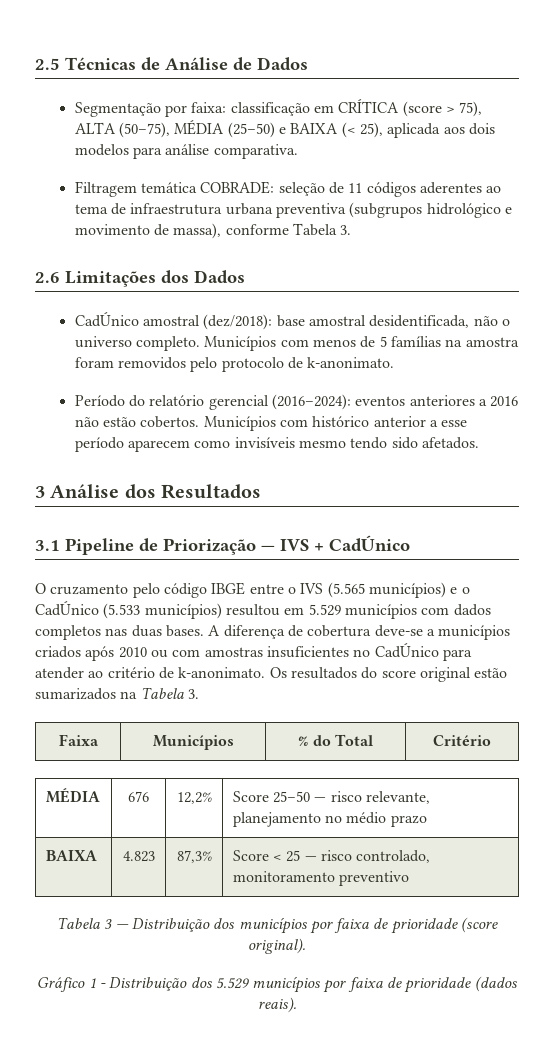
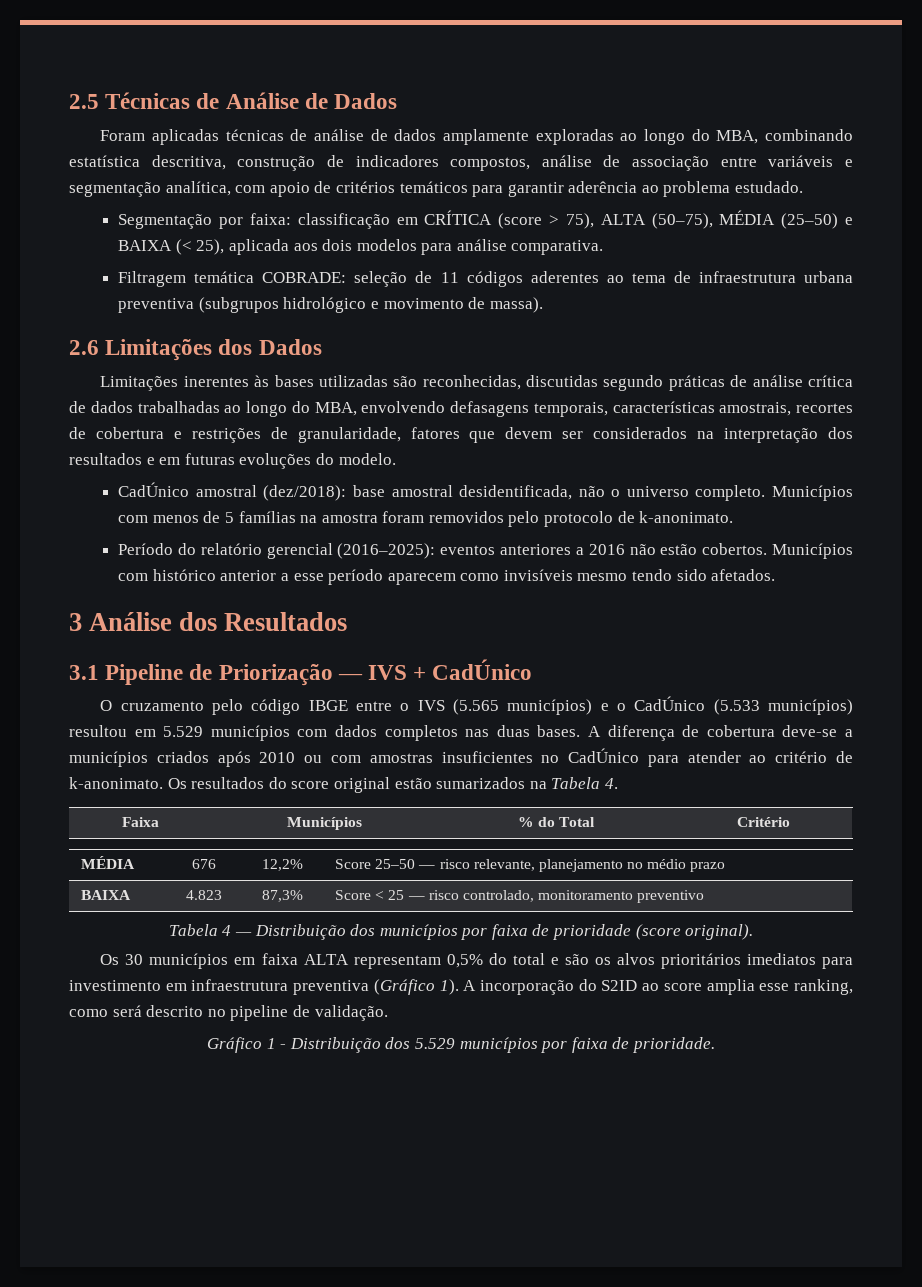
+ Foram aplicadas técnicas de análise de dados amplamente exploradas ao longo do MBA, combinando estatística descritiva, construção de indicadores compostos, análise de associação entre variáveis e segmentação analítica, com apoio de critérios temáticos para garantir aderência ao problema estudado.
- Filtragem temática COBRADE: seleção de 11 códigos aderentes ao tema de infraestrutura urbana preventiva (subgrupos hidrológico e movimento de massa), conforme Tabela 3.
+ Filtragem temática COBRADE: seleção de 11 códigos aderentes ao tema de infraestrutura urbana preventiva (subgrupos hidrológico e movimento de massa).
+ Limitações inerentes às bases utilizadas são reconhecidas, discutidas segundo práticas de análise crítica de dados trabalhadas ao longo do MBA, envolvendo defasagens temporais, características amostrais, recortes de cobertura e restrições de granularidade, fatores que devem ser considerados na interpretação dos resultados e em futuras evoluções do modelo.
- Período do relatório gerencial (2016–2024): eventos anteriores a 2016 não estão cobertos.
+ Período do relatório gerencial (2016–2025): eventos anteriores a 2016 não estão cobertos.
- Os resultados do score original estão sumarizados na Tabela 3.
+ Os resultados do score original estão sumarizados na Tabela 4.
- Tabela 3 — Distribuição dos municípios por faixa de prioridade (score original).
+ Tabela 4 — Distribuição dos municípios por faixa de prioridade (score original).
+ Os 30 municípios em faixa ALTA representam 0,5% do total e são os alvos prioritários imediatos para investimento em infraestrutura preventiva (Gráfico 1). A incorporação do S2ID ao score amplia esse ranking, como será descrito no pipeline de validação.
- Gráfico 1 - Distribuição dos 5.529 municípios por faixa de prioridade (dados reais).
+ Gráfico 1 - Distribuição dos 5.529 municípios por faixa de prioridade.

